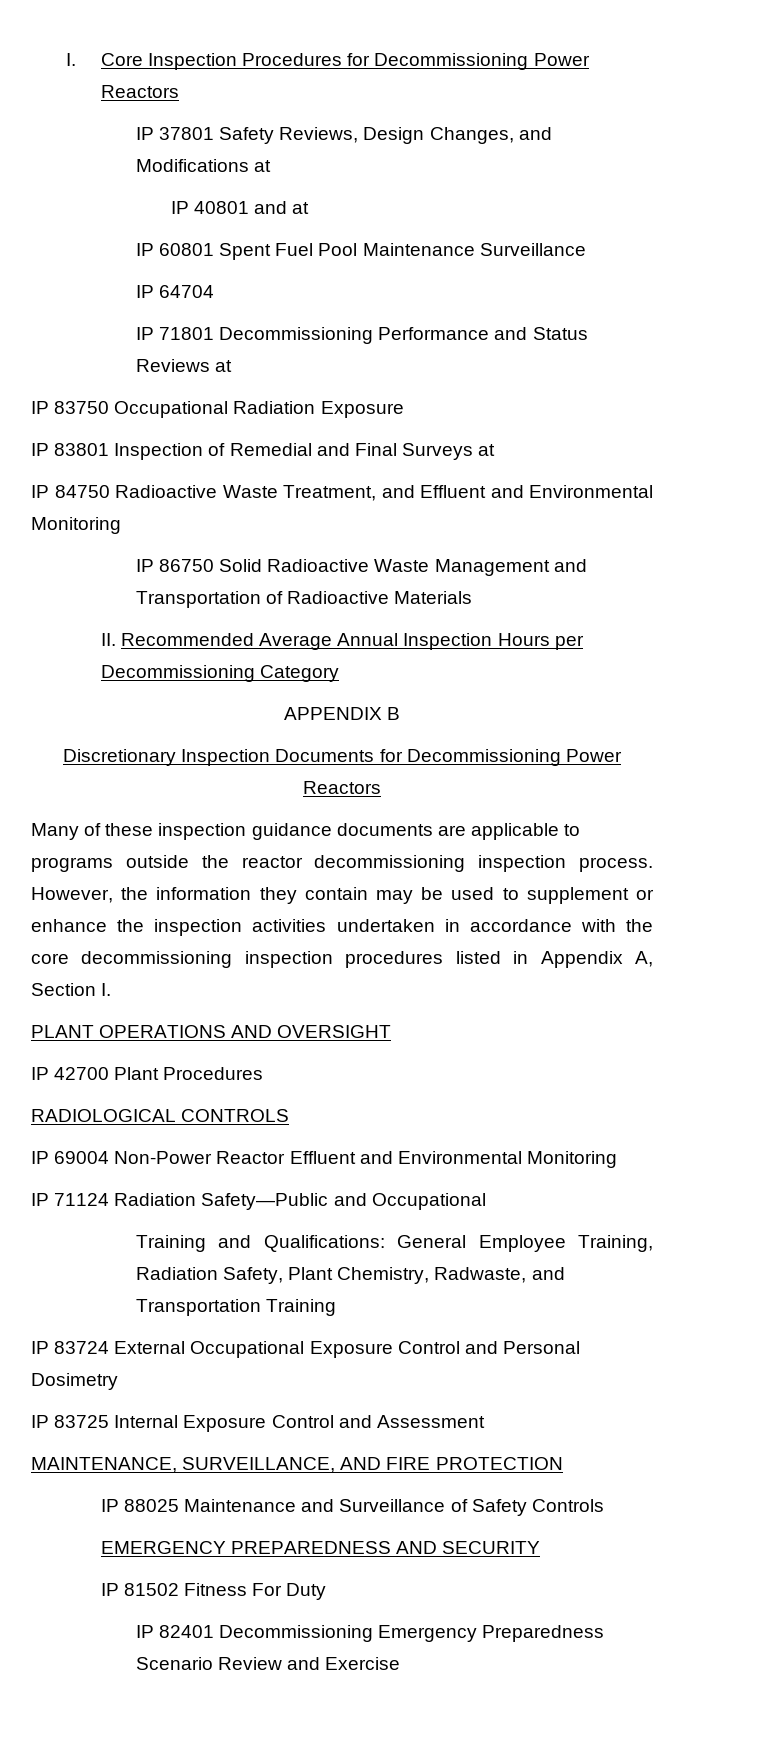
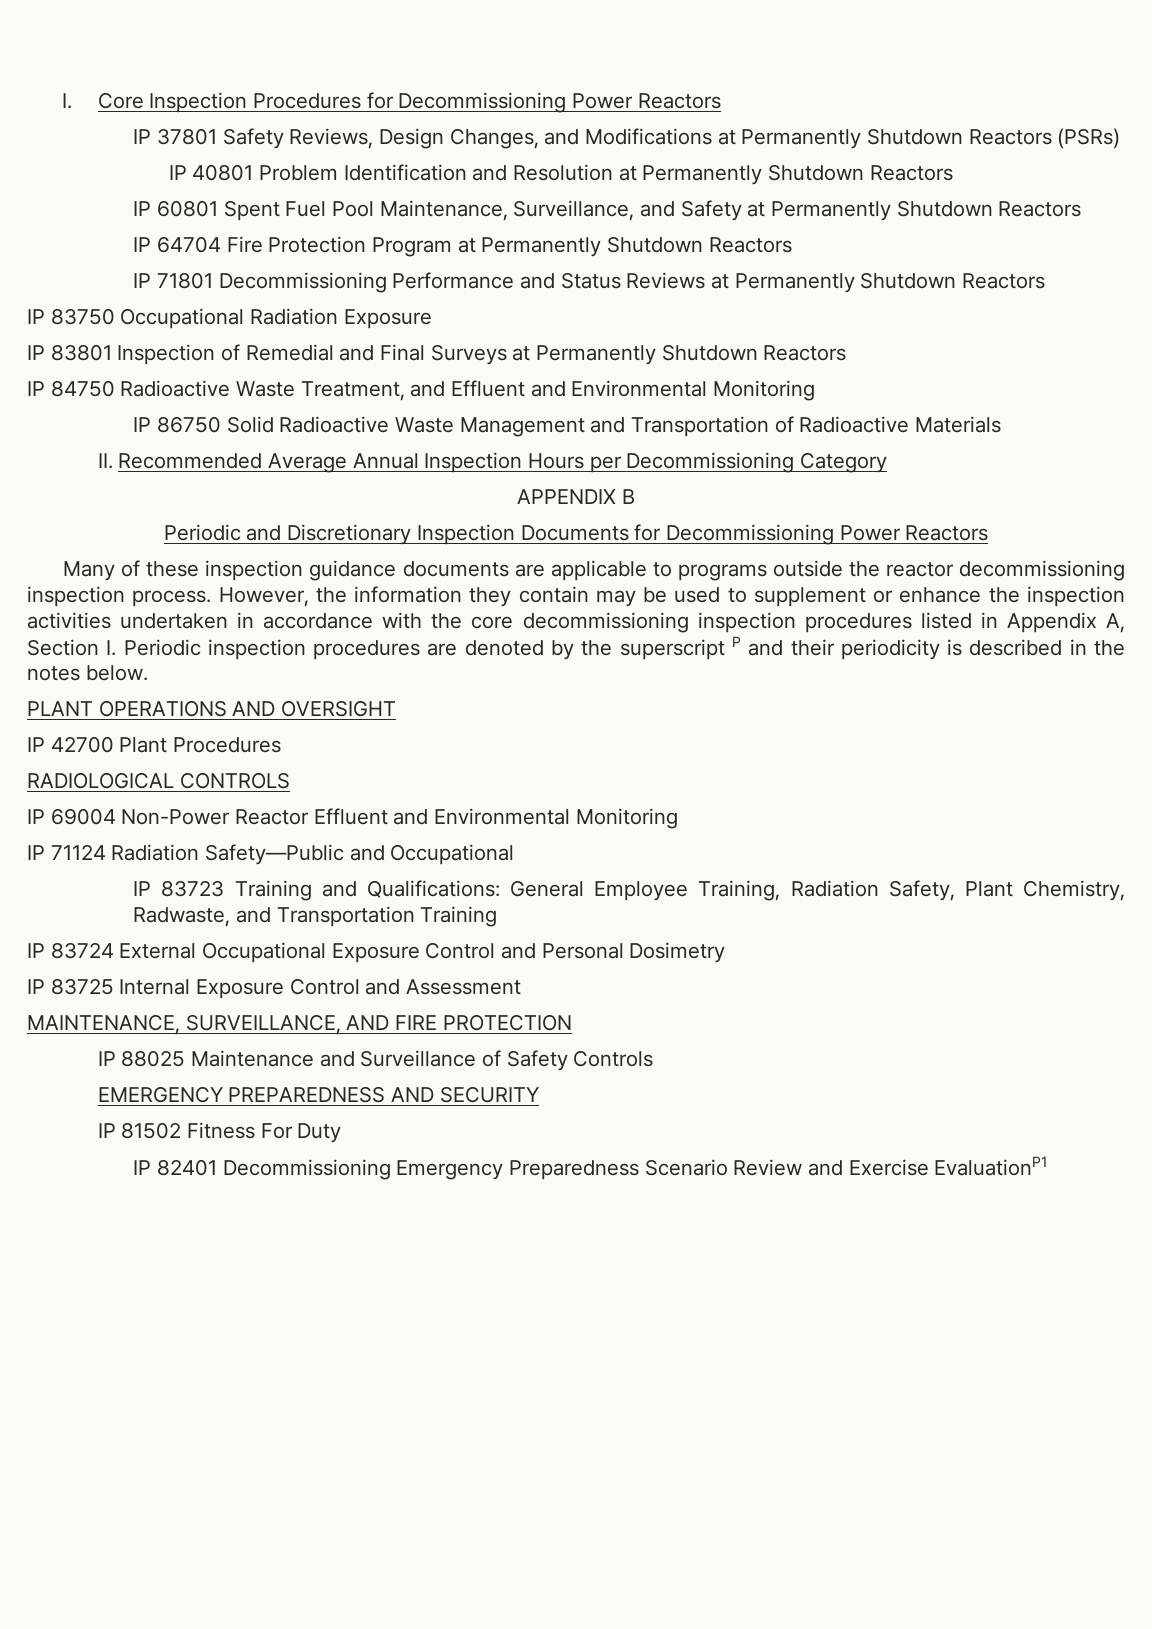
- IP 37801 Safety Reviews, Design Changes, and Modifications at
- IP 40801 and at
+ IP 37801 Safety Reviews, Design Changes, and Modifications at Permanently Shutdown Reactors (PSRs)
+ IP 40801 Problem Identification and Resolution at Permanently Shutdown Reactors
- IP 60801 Spent Fuel Pool Maintenance Surveillance
- IP 64704
+ IP 60801 Spent Fuel Pool Maintenance, Surveillance, and Safety at Permanently Shutdown Reactors
+ IP 64704 Fire Protection Program at Permanently Shutdown Reactors
- IP 71801 Decommissioning Performance and Status Reviews at
+ IP 71801 Decommissioning Performance and Status Reviews at Permanently Shutdown Reactors
- IP 83801 Inspection of Remedial and Final Surveys at
+ IP 83801 Inspection of Remedial and Final Surveys at Permanently Shutdown Reactors
- Discretionary Inspection Documents for Decommissioning Power Reactors
+ Periodic and Discretionary Inspection Documents for Decommissioning Power Reactors
- However, the information they contain may be used to supplement or enhance the inspection activities undertaken in accordance with the core decommissioning inspection procedures listed in Appendix A, Section I.
+ However, the information they contain may be used to supplement or enhance the inspection activities undertaken in accordance with the core decommissioning inspection procedures listed in Appendix A, Section I. Periodic inspection procedures are denoted by the superscript P and their periodicity is described in the notes below.
- Training and Qualifications: General Employee Training, Radiation Safety, Plant Chemistry, Radwaste, and Transportation Training
+ IP 83723 Training and Qualifications: General Employee Training, Radiation Safety, Plant Chemistry, Radwaste, and Transportation Training
- IP 82401 Decommissioning Emergency Preparedness Scenario Review and Exercise
+ IP 82401 Decommissioning Emergency Preparedness Scenario Review and Exercise EvaluationP1

